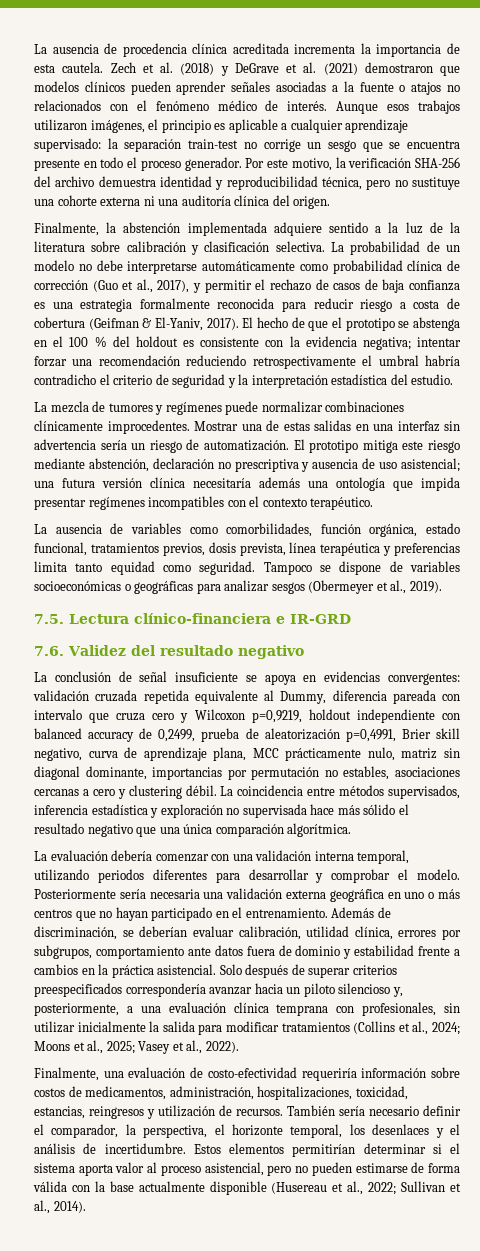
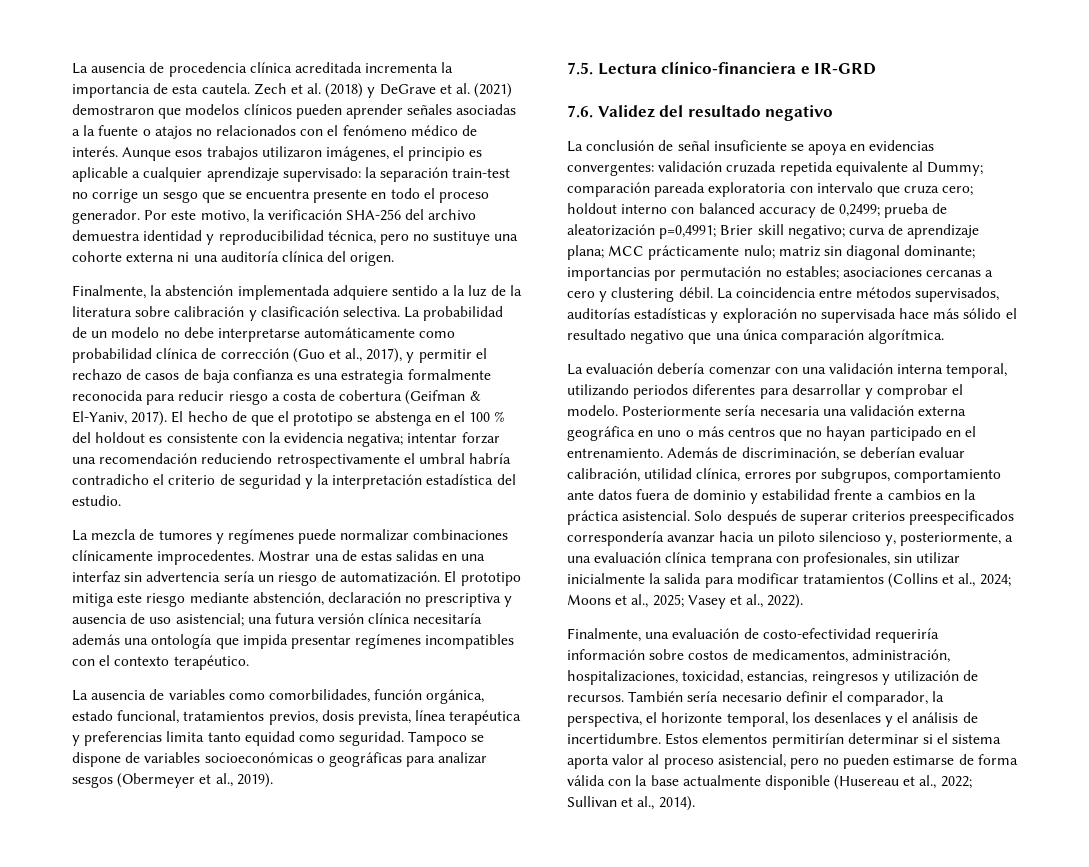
- La conclusión de señal insuficiente se apoya en evidencias convergentes: validación cruzada repetida equivalente al Dummy, diferencia pareada con intervalo que cruza cero y Wilcoxon p=0,9219, holdout independiente con balanced accuracy de 0,2499, prueba de aleatorización p=0,4991, Brier skill negativo, curva de aprendizaje plana, MCC prácticamente nulo, matriz sin diagonal dominante, importancias por permutación no estables, asociaciones cercanas a cero y clustering débil.
+ La conclusión de señal insuficiente se apoya en evidencias convergentes: validación cruzada repetida equivalente al Dummy; comparación pareada exploratoria con intervalo que cruza cero; holdout interno con balanced accuracy de 0,2499; prueba de aleatorización p=0,4991; Brier skill negativo; curva de aprendizaje plana; MCC prácticamente nulo; matriz sin diagonal dominante; importancias por permutación no estables; asociaciones cercanas a cero y clustering débil.
- La coincidencia entre métodos supervisados, inferencia estadística y exploración no supervisada hace más sólido el resultado negativo que una única comparación algorítmica.
+ La coincidencia entre métodos supervisados, auditorías estadísticas y exploración no supervisada hace más sólido el resultado negativo que una única comparación algorítmica.

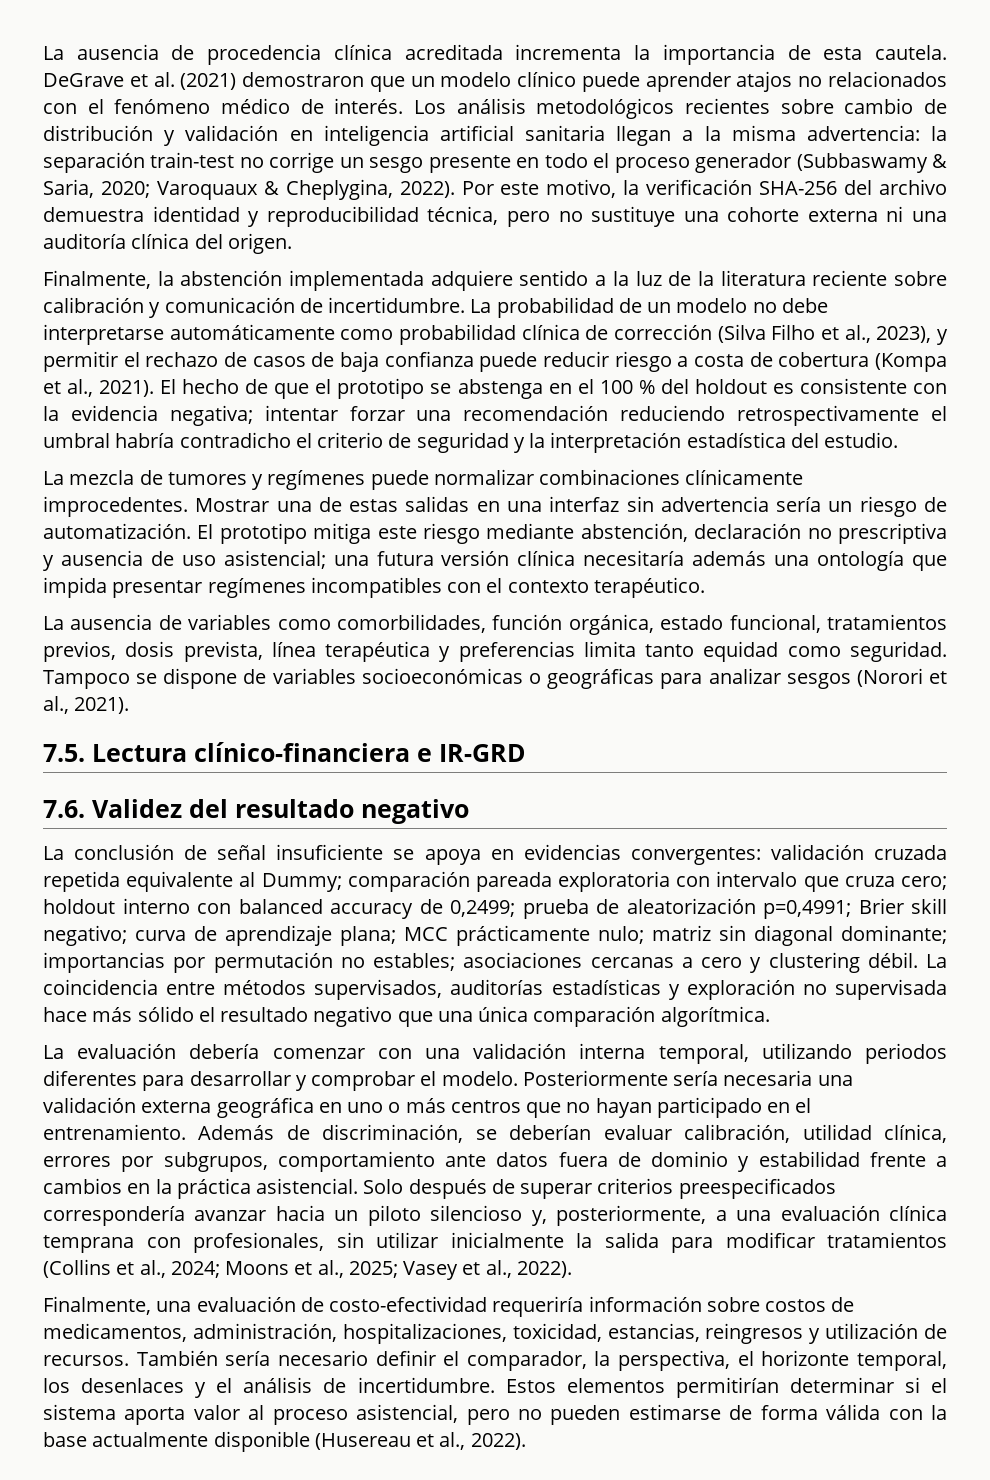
- Zech et al. (2018) y DeGrave et al. (2021) demostraron que modelos clínicos pueden aprender señales asociadas a la fuente o atajos no relacionados con el fenómeno médico de interés.
+ DeGrave et al. (2021) demostraron que un modelo clínico puede aprender atajos no relacionados con el fenómeno médico de interés.
- Aunque esos trabajos utilizaron imágenes, el principio es aplicable a cualquier aprendizaje supervisado: la separación train-test no corrige un sesgo que se encuentra presente en todo el proceso generador.
+ Los análisis metodológicos recientes sobre cambio de distribución y validación en inteligencia artificial sanitaria llegan a la misma advertencia: la separación train-test no corrige un sesgo presente en todo el proceso generador (Subbaswamy & Saria, 2020; Varoquaux & Cheplygina, 2022).
- Finalmente, la abstención implementada adquiere sentido a la luz de la literatura sobre calibración y clasificación selectiva.
+ Finalmente, la abstención implementada adquiere sentido a la luz de la literatura reciente sobre calibración y comunicación de incertidumbre.
- La probabilidad de un modelo no debe interpretarse automáticamente como probabilidad clínica de corrección (Guo et al., 2017), y permitir el rechazo de casos de baja confianza es una estrategia formalmente reconocida para reducir riesgo a costa de cobertura (Geifman & El-Yaniv, 2017).
+ La probabilidad de un modelo no debe interpretarse automáticamente como probabilidad clínica de corrección (Silva Filho et al., 2023), y permitir el rechazo de casos de baja confianza puede reducir riesgo a costa de cobertura (Kompa et al., 2021).
- Tampoco se dispone de variables socioeconómicas o geográficas para analizar sesgos (Obermeyer et al., 2019).
+ Tampoco se dispone de variables socioeconómicas o geográficas para analizar sesgos (Norori et al., 2021).
- Estos elementos permitirían determinar si el sistema aporta valor al proceso asistencial, pero no pueden estimarse de forma válida con la base actualmente disponible (Husereau et al., 2022; Sullivan et al., 2014).
+ Estos elementos permitirían determinar si el sistema aporta valor al proceso asistencial, pero no pueden estimarse de forma válida con la base actualmente disponible (Husereau et al., 2022).

